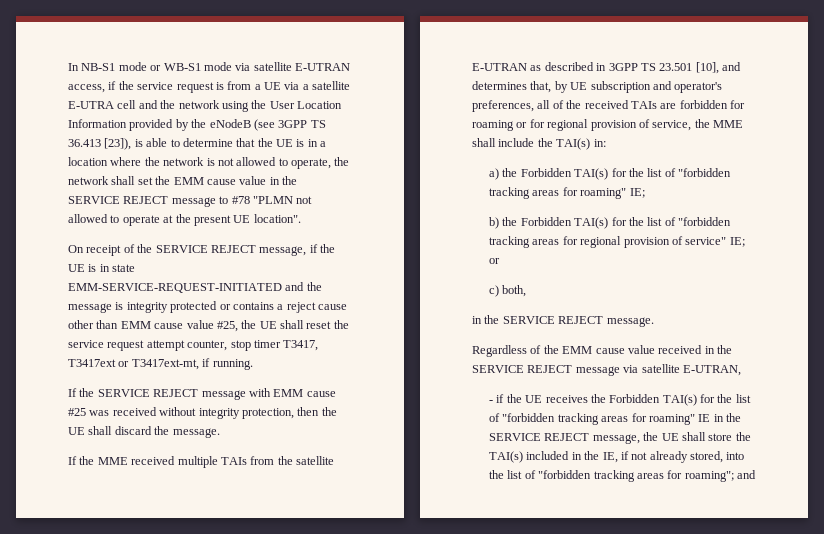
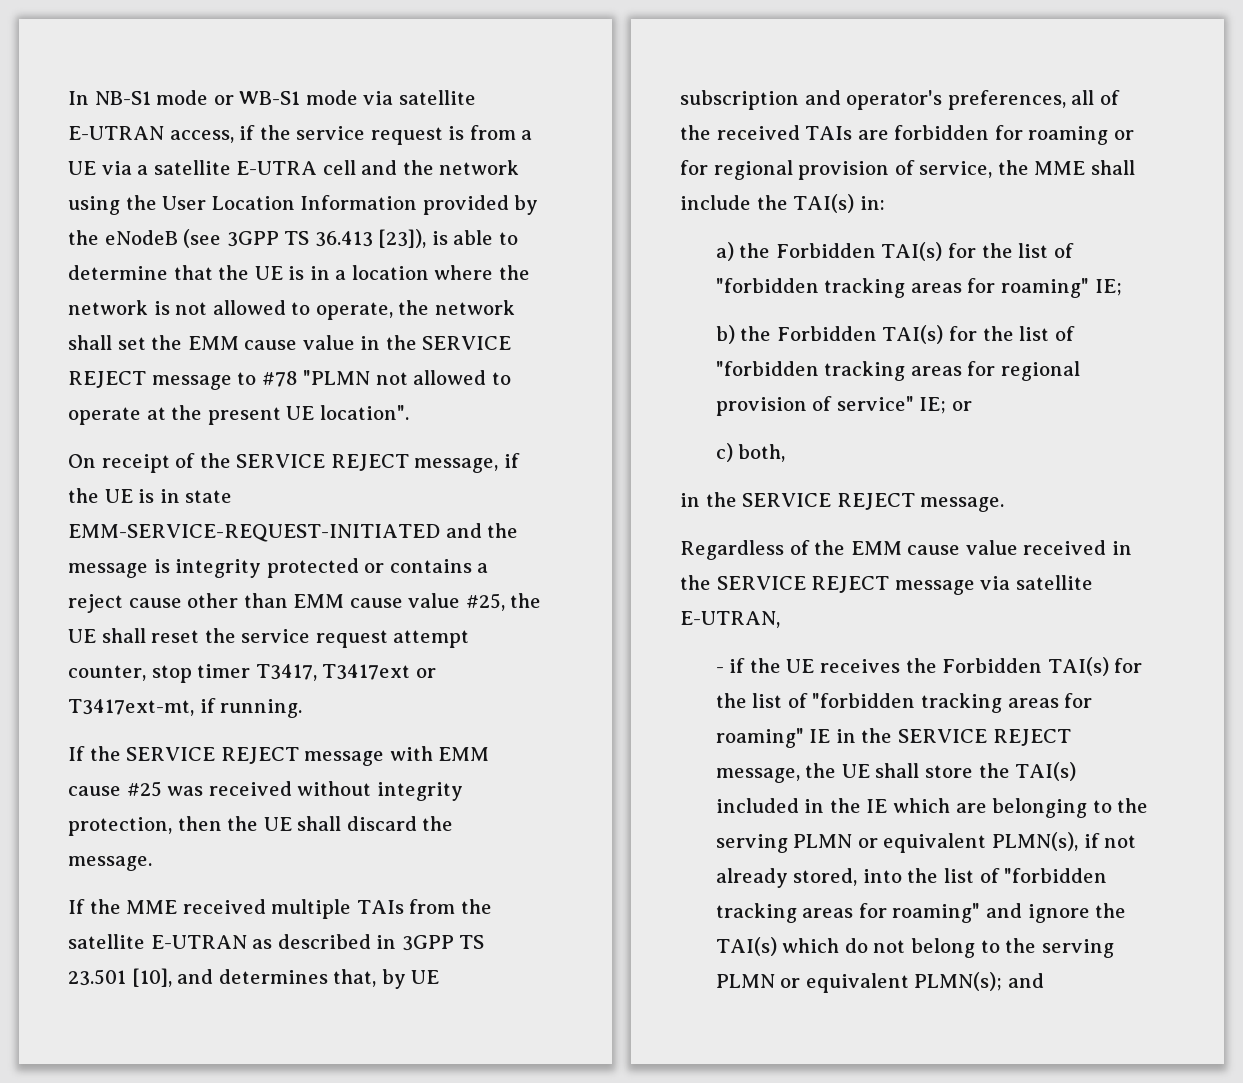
- - if the UE receives the Forbidden TAI(s) for the list of "forbidden tracking areas for roaming" IE in the SERVICE REJECT message, the UE shall store the TAI(s) included in the IE, if not already stored, into the list of "forbidden tracking areas for roaming"; and
+ - if the UE receives the Forbidden TAI(s) for the list of "forbidden tracking areas for roaming" IE in the SERVICE REJECT message, the UE shall store the TAI(s) included in the IE which are belonging to the serving PLMN or equivalent PLMN(s), if not already stored, into the list of "forbidden tracking areas for roaming" and ignore the TAI(s) which do not belong to the serving PLMN or equivalent PLMN(s); and

